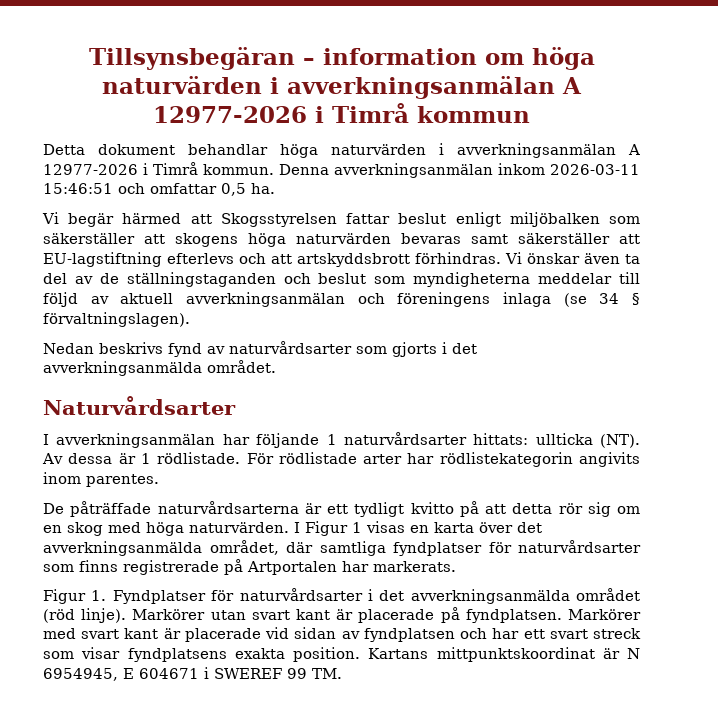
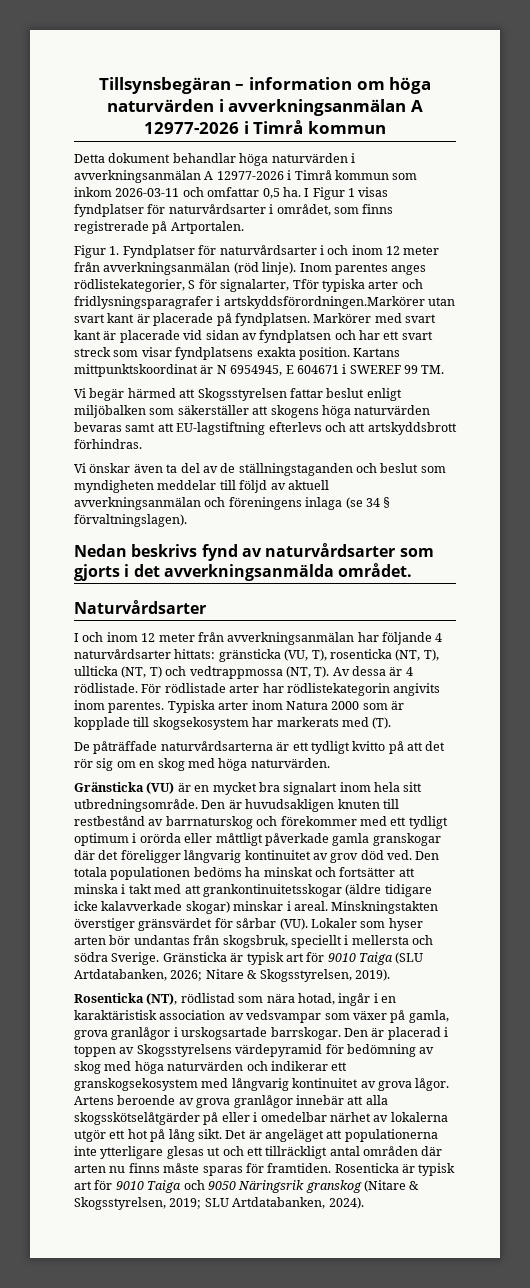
- Detta dokument behandlar höga naturvärden i avverkningsanmälan A 12977-2026 i Timrå kommun. Denna avverkningsanmälan inkom 2026-03-11 15:46:51 och omfattar 0,5 ha.
- Vi begär härmed att Skogsstyrelsen fattar beslut enligt miljöbalken som säkerställer att skogens höga naturvärden bevaras samt säkerställer att EU-lagstiftning efterlevs och att artskyddsbrott förhindras. Vi önskar även ta del av de ställningstaganden och beslut som myndigheterna meddelar till följd av aktuell avverkningsanmälan och föreningens inlaga (se 34 § förvaltningslagen).
- Nedan beskrivs fynd av naturvårdsarter som gjorts i det avverkningsanmälda området.
- Naturvårdsarter
- I avverkningsanmälan har följande 1 naturvårdsarter hittats: ullticka (NT). Av dessa är 1 rödlistade. För rödlistade arter har rödlistekategorin angivits inom parentes.
- De påträffade naturvårdsarterna är ett tydligt kvitto på att detta rör sig om en skog med höga naturvärden. I Figur 1 visas en karta över det avverkningsanmälda området, där samtliga fyndplatser för naturvårdsarter som finns registrerade på Artportalen har markerats.
+ Detta dokument behandlar höga naturvärden i avverkningsanmälan A 12977-2026 i Timrå kommun som inkom 2026-03-11 och omfattar 0,5 ha. I Figur 1 visas fyndplatser för naturvårdsarter i området, som finns registrerade på Artportalen.
- Figur 1. Fyndplatser för naturvårdsarter i det avverkningsanmälda området (röd linje). Markörer utan svart kant är placerade på fyndplatsen.
+ Figur 1. Fyndplatser för naturvårdsarter i och inom 12 meter från avverkningsanmälan (röd linje). Inom parentes anges rödlistekategorier, S för signalarter, Tför typiska arter och fridlysningsparagrafer i artskyddsförordningen.Markörer utan svart kant är placerade på fyndplatsen.
+ Vi begär härmed att Skogsstyrelsen fattar beslut enligt miljöbalken som säkerställer att skogens höga naturvärden bevaras samt att EU-lagstiftning efterlevs och att artskyddsbrott förhindras.
+ Vi önskar även ta del av de ställningstaganden och beslut som myndigheten meddelar till följd av aktuell avverkningsanmälan och föreningens inlaga (se 34 § förvaltningslagen).
+ Nedan beskrivs fynd av naturvårdsarter som gjorts i det avverkningsanmälda området.
+ Naturvårdsarter
+ I och inom 12 meter från avverkningsanmälan har följande 4 naturvårdsarter hittats: gränsticka (VU, T), rosenticka (NT, T), ullticka (NT, T) och vedtrappmossa (NT, T). Av dessa är 4 rödlistade. För rödlistade arter har rödlistekategorin angivits inom parentes. Typiska arter inom Natura 2000 som är kopplade till skogsekosystem har markerats med (T).
+ De påträffade naturvårdsarterna är ett tydligt kvitto på att det rör sig om en skog med höga naturvärden.
+ Gränsticka (VU) är en mycket bra signalart inom hela sitt utbredningsområde. Den är huvudsakligen knuten till restbestånd av barrnaturskog och förekommer med ett tydligt optimum i orörda eller måttligt påverkade gamla granskogar där det föreligger långvarig kontinuitet av grov död ved. Den totala populationen bedöms ha minskat och fortsätter att minska i takt med att grankontinuitetsskogar (äldre tidigare icke kalavverkade skogar) minskar i areal. Minskningstakten överstiger gränsvärdet för sårbar (VU). Lokaler som hyser arten bör undantas från skogsbruk, speciellt i mellersta och södra Sverige. Gränsticka är typisk art för 9010 Taiga (SLU Artdatabanken, 2026; Nitare & Skogsstyrelsen, 2019).
+ Rosenticka (NT), rödlistad som nära hotad, ingår i en karaktäristisk association av vedsvampar som växer på gamla, grova granlågor i urskogsartade barrskogar. Den är placerad i toppen av Skogsstyrelsens värdepyramid för bedömning av skog med höga naturvärden och indikerar ett granskogsekosystem med långvarig kontinuitet av grova lågor. Artens beroende av grova granlågor innebär att alla skogsskötselåtgärder på eller i omedelbar närhet av lokalerna utgör ett hot på lång sikt. Det är angeläget att populationerna inte ytterligare glesas ut och ett tillräckligt antal områden där arten nu finns måste sparas för framtiden. Rosenticka är typisk art för 9010 Taiga och 9050 Näringsrik granskog (Nitare & Skogsstyrelsen, 2019; SLU Artdatabanken, 2024).

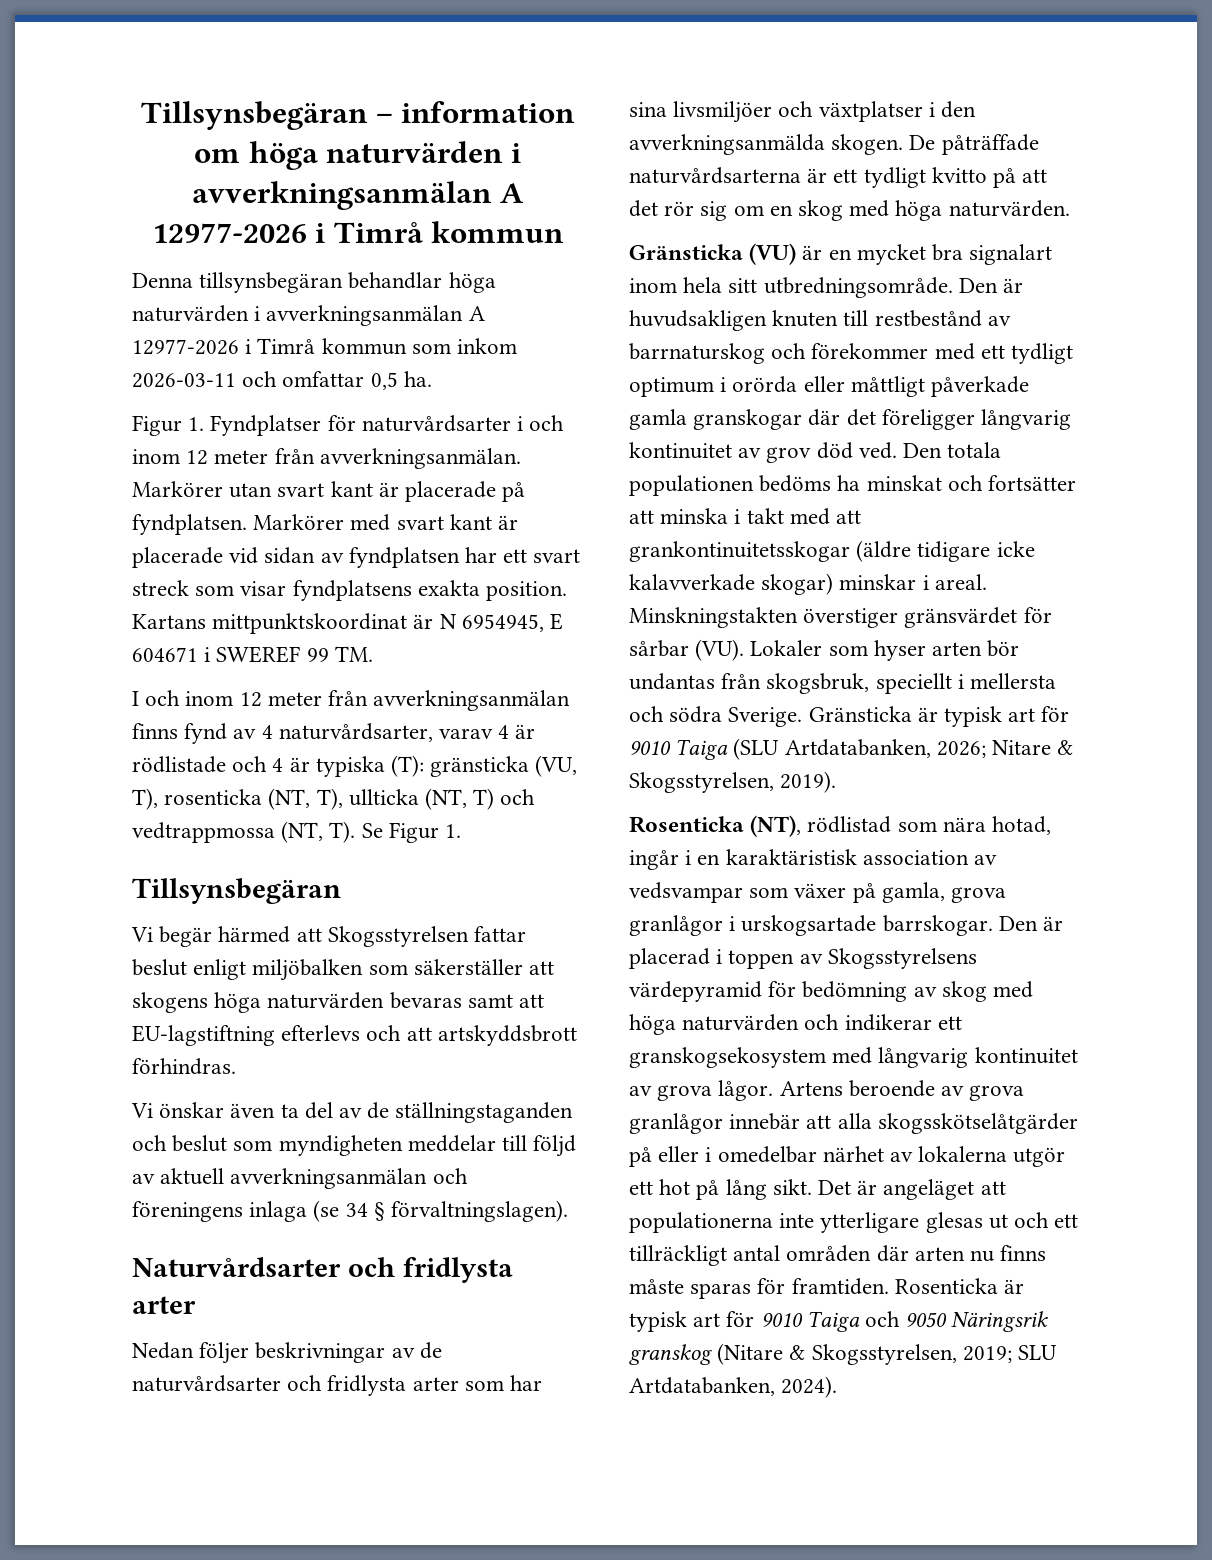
- Detta dokument behandlar höga naturvärden i avverkningsanmälan A 12977-2026 i Timrå kommun som inkom 2026-03-11 och omfattar 0,5 ha. I Figur 1 visas fyndplatser för naturvårdsarter i området, som finns registrerade på Artportalen.
+ Denna tillsynsbegäran behandlar höga naturvärden i avverkningsanmälan A 12977-2026 i Timrå kommun som inkom 2026-03-11 och omfattar 0,5 ha.
- Figur 1. Fyndplatser för naturvårdsarter i och inom 12 meter från avverkningsanmälan (röd linje). Inom parentes anges rödlistekategorier, S för signalarter, Tför typiska arter och fridlysningsparagrafer i artskyddsförordningen.Markörer utan svart kant är placerade på fyndplatsen.
+ Figur 1. Fyndplatser för naturvårdsarter i och inom 12 meter från avverkningsanmälan. Markörer utan svart kant är placerade på fyndplatsen.
- Markörer med svart kant är placerade vid sidan av fyndplatsen och har ett svart streck som visar fyndplatsens exakta position.
+ Markörer med svart kant är placerade vid sidan av fyndplatsen har ett svart streck som visar fyndplatsens exakta position.
+ I och inom 12 meter från avverkningsanmälan finns fynd av 4 naturvårdsarter, varav 4 är rödlistade och 4 är typiska (T): gränsticka (VU, T), rosenticka (NT, T), ullticka (NT, T) och vedtrappmossa (NT, T). Se Figur 1.
+ Tillsynsbegäran
- Nedan beskrivs fynd av naturvårdsarter som gjorts i det avverkningsanmälda området.
- Naturvårdsarter
- I och inom 12 meter från avverkningsanmälan har följande 4 naturvårdsarter hittats: gränsticka (VU, T), rosenticka (NT, T), ullticka (NT, T) och vedtrappmossa (NT, T). Av dessa är 4 rödlistade. För rödlistade arter har rödlistekategorin angivits inom parentes. Typiska arter inom Natura 2000 som är kopplade till skogsekosystem har markerats med (T).
- De påträffade naturvårdsarterna är ett tydligt kvitto på att det rör sig om en skog med höga naturvärden.
+ Naturvårdsarter och fridlysta arter
+ Nedan följer beskrivningar av de naturvårdsarter och fridlysta arter som har sina livsmiljöer och växtplatser i den avverkningsanmälda skogen. De påträffade naturvårdsarterna är ett tydligt kvitto på att det rör sig om en skog med höga naturvärden.

